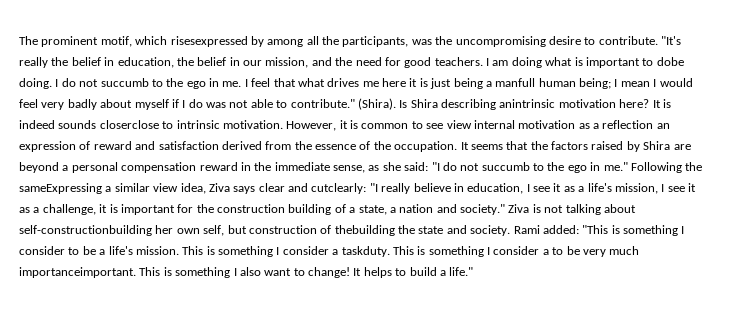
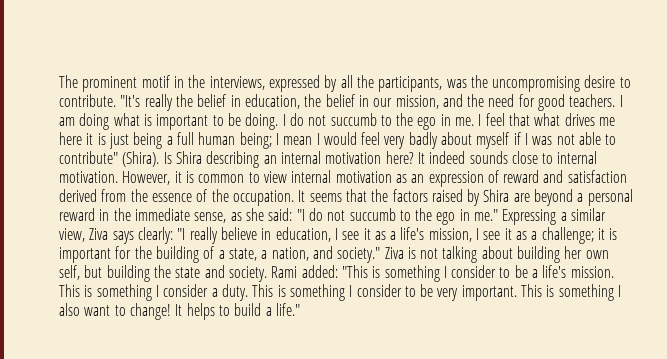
- The prominent motif, which risesexpressed by among all the participants, was the uncompromising desire to contribute.
+ The prominent motif in the interviews, expressed by all the participants, was the uncompromising desire to contribute.
- I am doing what is important to dobe doing.
+ I am doing what is important to be doing.
- I feel that what drives me here it is just being a manfull human being; I mean I would feel very badly about myself if I do was not able to contribute." (Shira).
+ I feel that what drives me here it is just being a full human being; I mean I would feel very badly about myself if I was not able to contribute" (Shira).
- Is Shira describing anintrinsic motivation here?
+ Is Shira describing an internal motivation here?
- It is indeed sounds closerclose to intrinsic motivation.
+ It indeed sounds close to internal motivation.
- However, it is common to see view internal motivation as a reflection an expression of reward and satisfaction derived from the essence of the occupation.
+ However, it is common to view internal motivation as an expression of reward and satisfaction derived from the essence of the occupation.
- It seems that the factors raised by Shira are beyond a personal compensation reward in the immediate sense, as she said: "I do not succumb to the ego in me."
+ It seems that the factors raised by Shira are beyond a personal reward in the immediate sense, as she said: "I do not succumb to the ego in me."
- Following the sameExpressing a similar view idea, Ziva says clear and cutclearly: "I really believe in education, I see it as a life's mission, I see it as a challenge, it is important for the construction building of a state, a nation and society."
+ Expressing a similar view, Ziva says clearly: "I really believe in education, I see it as a life's mission, I see it as a challenge; it is important for the building of a state, a nation, and society."
- Ziva is not talking about self-constructionbuilding her own self, but construction of thebuilding the state and society.
+ Ziva is not talking about building her own self, but building the state and society.
- This is something I consider a taskduty. This is something I consider a to be very much importanceimportant.
+ This is something I consider a duty. This is something I consider to be very important.

